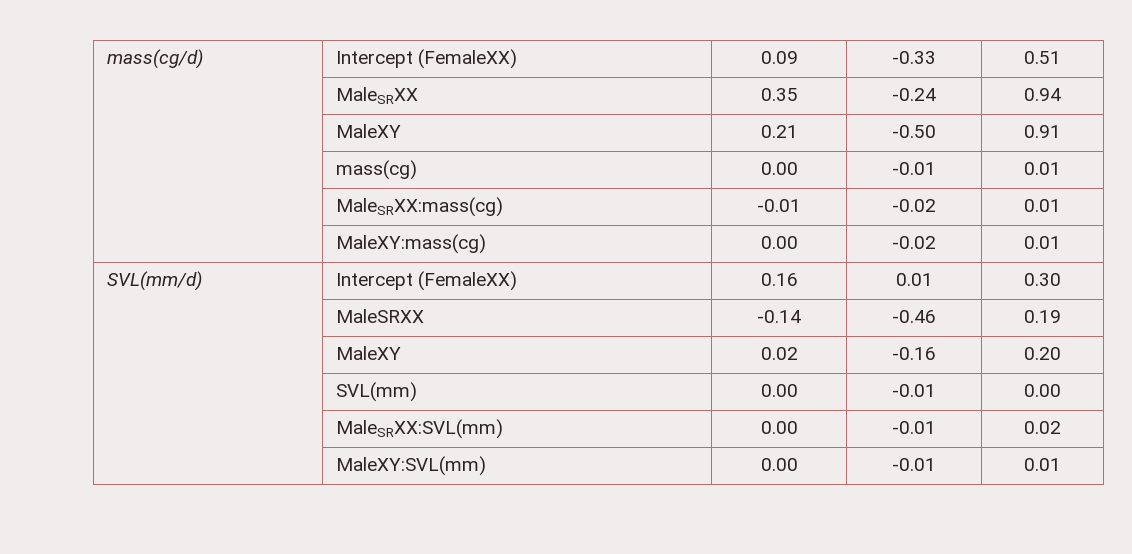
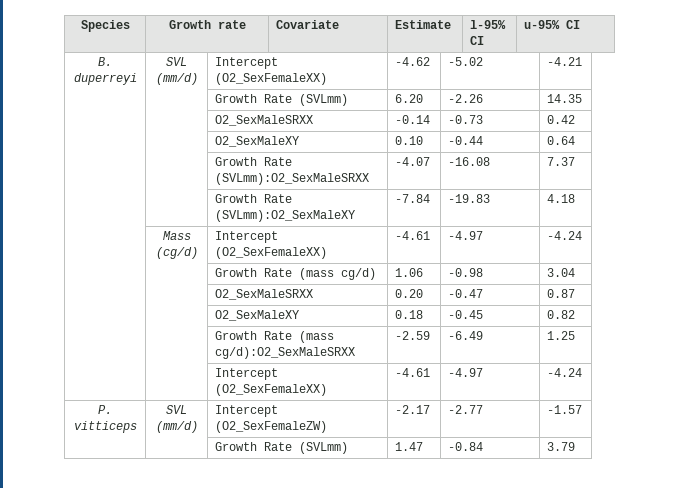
- mass(cg/d) | Intercept (FemaleXX) | 0.09 | -0.33 | 0.51
- | MaleSRXX | 0.35 | -0.24 | 0.94
- | MaleXY | 0.21 | -0.50 | 0.91
- | mass(cg) | 0.00 | -0.01 | 0.01
- | MaleSRXX:mass(cg) | -0.01 | -0.02 | 0.01
- | MaleXY:mass(cg) | 0.00 | -0.02 | 0.01
- SVL(mm/d) | Intercept (FemaleXX) | 0.16 | 0.01 | 0.30
- | MaleSRXX | -0.14 | -0.46 | 0.19
- | MaleXY | 0.02 | -0.16 | 0.20
- | SVL(mm) | 0.00 | -0.01 | 0.00
- | MaleSRXX:SVL(mm) | 0.00 | -0.01 | 0.02
- | MaleXY:SVL(mm) | 0.00 | -0.01 | 0.01
+ Species | Growth rate | Covariate | Estimate | l-95% CI | u-95% CI
+ B. duperreyi | SVL (mm/d) | Intercept (O2_SexFemaleXX) | -4.62 | -5.02 | -4.21
+ | | Growth Rate (SVLmm) | 6.20 | -2.26 | 14.35
+ | | O2_SexMaleSRXX | -0.14 | -0.73 | 0.42
+ | | O2_SexMaleXY | 0.10 | -0.44 | 0.64
+ | | Growth Rate (SVLmm):O2_SexMaleSRXX | -4.07 | -16.08 | 7.37
+ | | Growth Rate (SVLmm):O2_SexMaleXY | -7.84 | -19.83 | 4.18
+ | Mass (cg/d) | Intercept (O2_SexFemaleXX) | -4.61 | -4.97 | -4.24
+ | | Growth Rate (mass cg/d) | 1.06 | -0.98 | 3.04
+ | | O2_SexMaleSRXX | 0.20 | -0.47 | 0.87
+ | | O2_SexMaleXY | 0.18 | -0.45 | 0.82
+ | | Growth Rate (mass cg/d):O2_SexMaleSRXX | -2.59 | -6.49 | 1.25
+ | | Intercept (O2_SexFemaleXX) | -4.61 | -4.97 | -4.24
+ P. vitticeps | SVL (mm/d) | Intercept (O2_SexFemaleZW) | -2.17 | -2.77 | -1.57
+ | | Growth Rate (SVLmm) | 1.47 | -0.84 | 3.79

